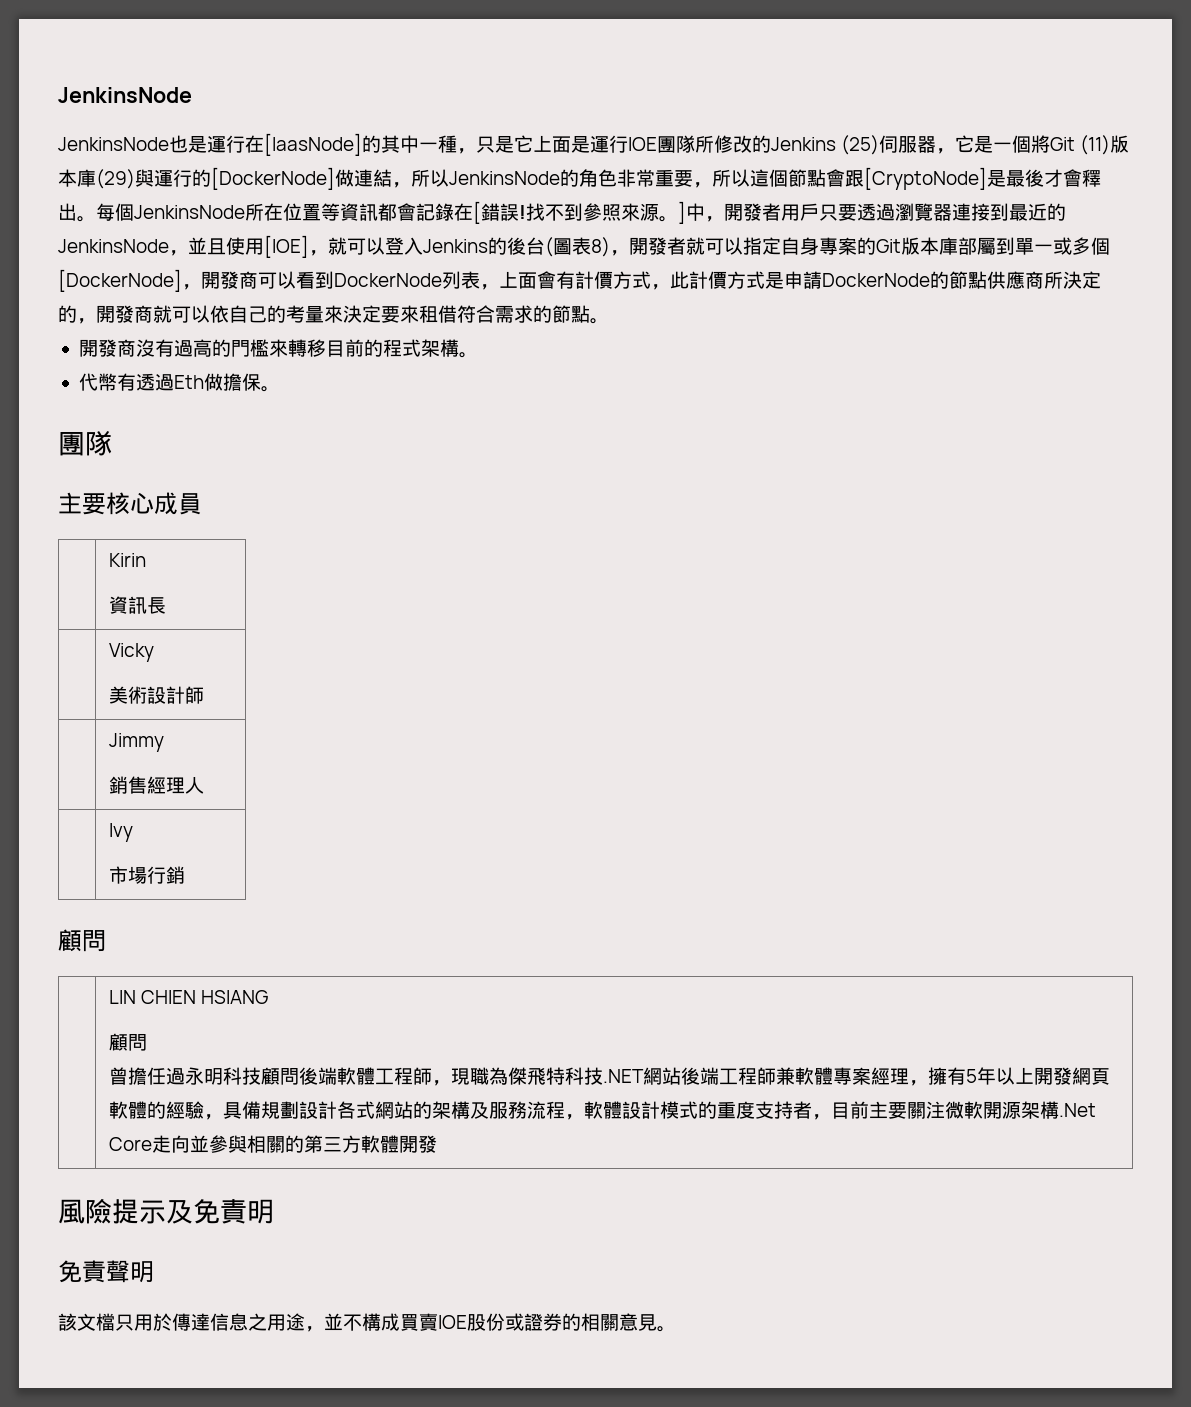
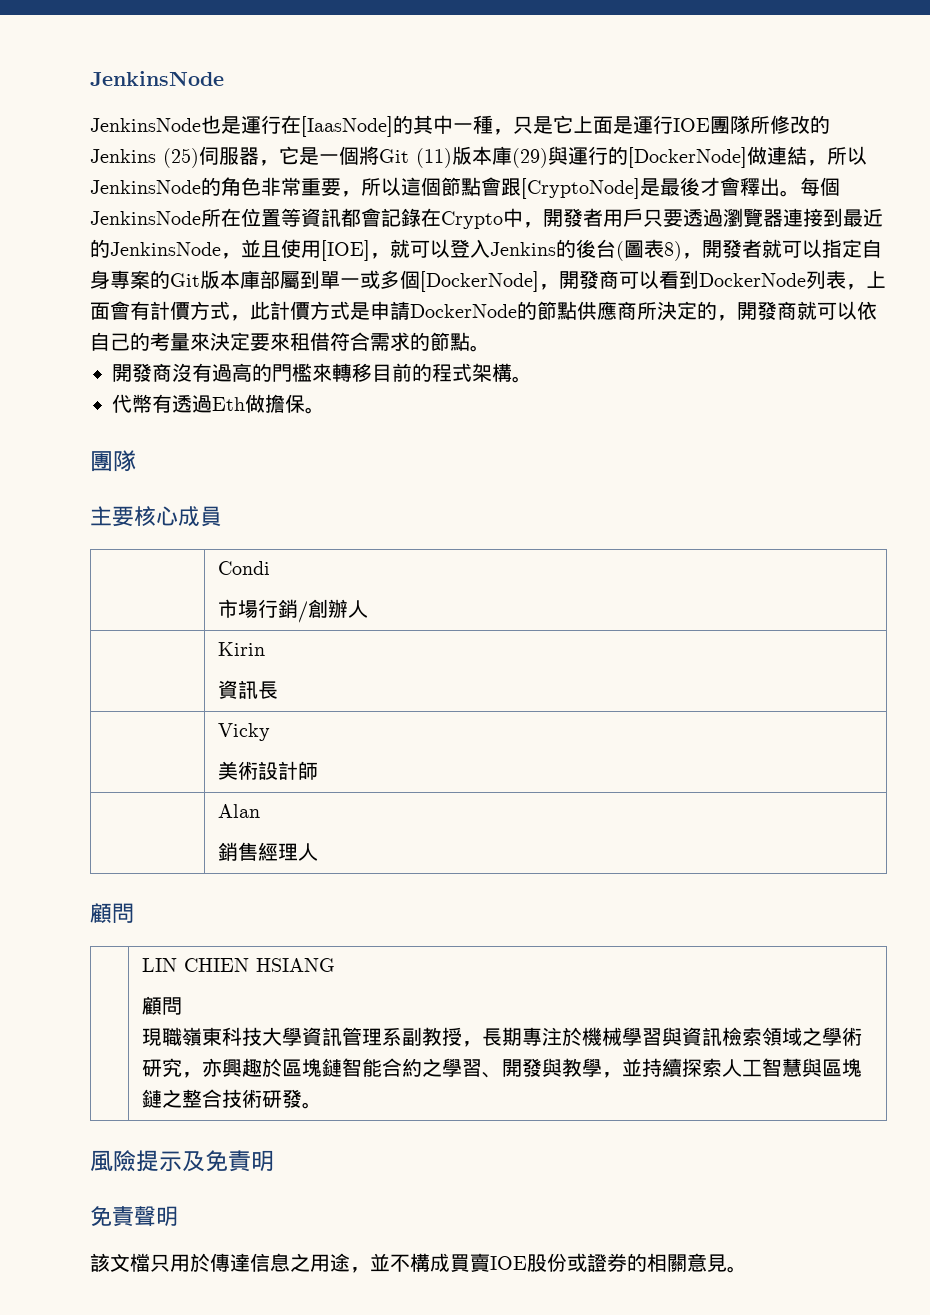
- 每個JenkinsNode所在位置等資訊都會記錄在[錯誤!找不到參照來源。]中，開發者用戶只要透過瀏覽器連接到最近的JenkinsNode，並且使用[IOE]，就可以登入Jenkins的後台(圖表8)，開發者就可以指定自身專案的Git版本庫部屬到單一或多個[DockerNode]，開發商可以看到DockerNode列表，上面會有計價方式，此計價方式是申請DockerNode的節點供應商所決定的，開發商就可以依自己的考量來決定要來租借符合需求的節點。
+ 每個JenkinsNode所在位置等資訊都會記錄在Crypto中，開發者用戶只要透過瀏覽器連接到最近的JenkinsNode，並且使用[IOE]，就可以登入Jenkins的後台(圖表8)，開發者就可以指定自身專案的Git版本庫部屬到單一或多個[DockerNode]，開發商可以看到DockerNode列表，上面會有計價方式，此計價方式是申請DockerNode的節點供應商所決定的，開發商就可以依自己的考量來決定要來租借符合需求的節點。
+ | Condi
+ 市場行銷/創辦人
- | Jimmy
+ | Alan
- | Ivy
- 市場行銷
- 曾擔任過永明科技顧問後端軟體工程師，現職為傑飛特科技.NET網站後端工程師兼軟體專案經理，擁有5年以上開發網頁軟體的經驗，具備規劃設計各式網站的架構及服務流程，軟體設計模式的重度支持者，目前主要關注微軟開源架構.Net Core走向並參與相關的第三方軟體開發
+ 現職嶺東科技大學資訊管理系副教授，長期專注於機械學習與資訊檢索領域之學術研究，亦興趣於區塊鏈智能合約之學習、開發與教學，並持續探索人工智慧與區塊鏈之整合技術研發。

